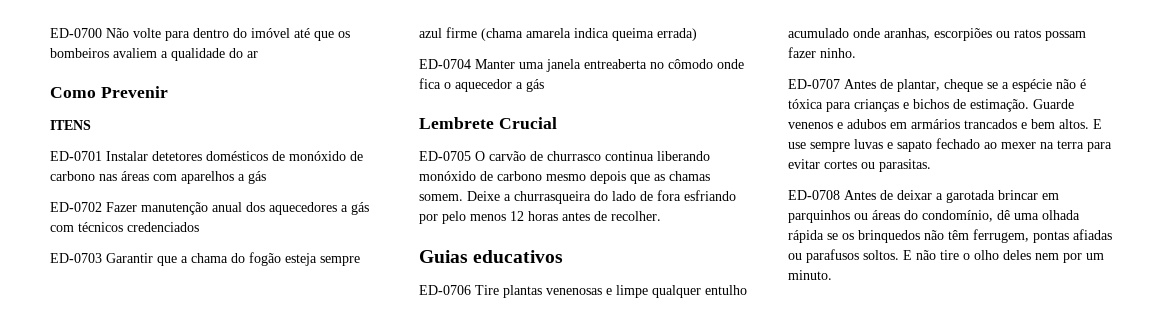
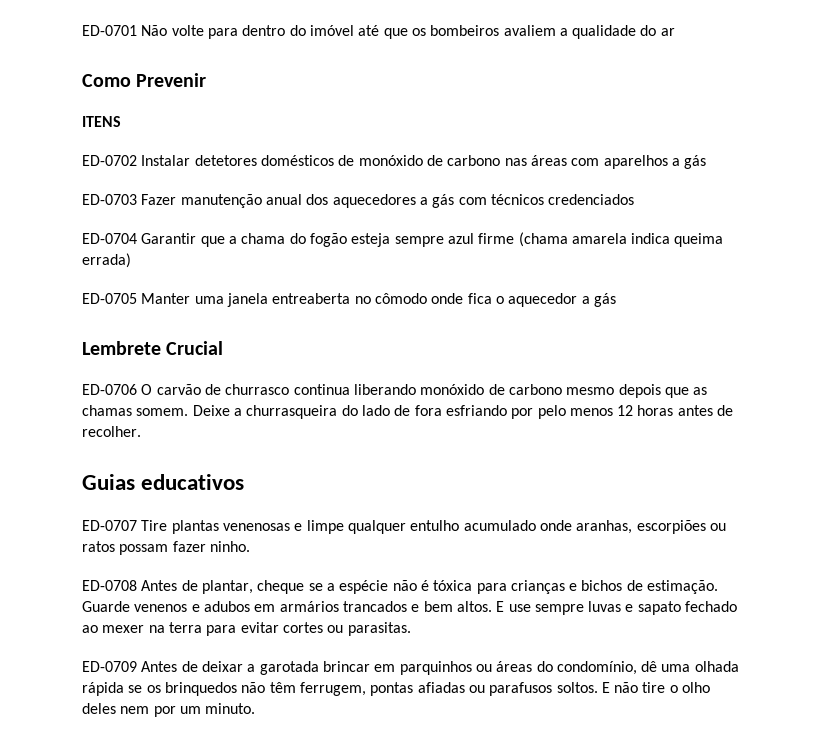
- ED-0700 Não volte para dentro do imóvel até que os bombeiros avaliem a qualidade do ar
+ ED-0701 Não volte para dentro do imóvel até que os bombeiros avaliem a qualidade do ar
- ED-0701 Instalar detetores domésticos de monóxido de carbono nas áreas com aparelhos a gás
+ ED-0702 Instalar detetores domésticos de monóxido de carbono nas áreas com aparelhos a gás
- ED-0702 Fazer manutenção anual dos aquecedores a gás com técnicos credenciados
+ ED-0703 Fazer manutenção anual dos aquecedores a gás com técnicos credenciados
- ED-0703 Garantir que a chama do fogão esteja sempre azul firme (chama amarela indica queima errada)
+ ED-0704 Garantir que a chama do fogão esteja sempre azul firme (chama amarela indica queima errada)
- ED-0704 Manter uma janela entreaberta no cômodo onde fica o aquecedor a gás
+ ED-0705 Manter uma janela entreaberta no cômodo onde fica o aquecedor a gás
- ED-0705 O carvão de churrasco continua liberando monóxido de carbono mesmo depois que as chamas somem.
+ ED-0706 O carvão de churrasco continua liberando monóxido de carbono mesmo depois que as chamas somem.
- ED-0706 Tire plantas venenosas e limpe qualquer entulho acumulado onde aranhas, escorpiões ou ratos possam fazer ninho.
+ ED-0707 Tire plantas venenosas e limpe qualquer entulho acumulado onde aranhas, escorpiões ou ratos possam fazer ninho.
- ED-0707 Antes de plantar, cheque se a espécie não é tóxica para crianças e bichos de estimação.
+ ED-0708 Antes de plantar, cheque se a espécie não é tóxica para crianças e bichos de estimação.
- ED-0708 Antes de deixar a garotada brincar em parquinhos ou áreas do condomínio, dê uma olhada rápida se os brinquedos não têm ferrugem, pontas afiadas ou parafusos soltos.
+ ED-0709 Antes de deixar a garotada brincar em parquinhos ou áreas do condomínio, dê uma olhada rápida se os brinquedos não têm ferrugem, pontas afiadas ou parafusos soltos.

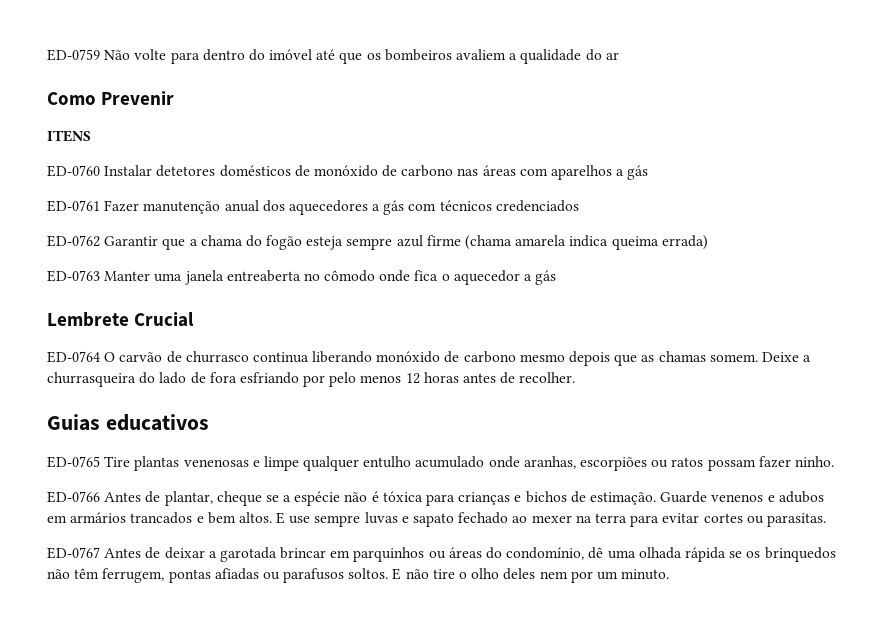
- ED-0701 Não volte para dentro do imóvel até que os bombeiros avaliem a qualidade do ar
+ ED-0759 Não volte para dentro do imóvel até que os bombeiros avaliem a qualidade do ar
- ED-0702 Instalar detetores domésticos de monóxido de carbono nas áreas com aparelhos a gás
+ ED-0760 Instalar detetores domésticos de monóxido de carbono nas áreas com aparelhos a gás
- ED-0703 Fazer manutenção anual dos aquecedores a gás com técnicos credenciados
+ ED-0761 Fazer manutenção anual dos aquecedores a gás com técnicos credenciados
- ED-0704 Garantir que a chama do fogão esteja sempre azul firme (chama amarela indica queima errada)
+ ED-0762 Garantir que a chama do fogão esteja sempre azul firme (chama amarela indica queima errada)
- ED-0705 Manter uma janela entreaberta no cômodo onde fica o aquecedor a gás
+ ED-0763 Manter uma janela entreaberta no cômodo onde fica o aquecedor a gás
- ED-0706 O carvão de churrasco continua liberando monóxido de carbono mesmo depois que as chamas somem.
+ ED-0764 O carvão de churrasco continua liberando monóxido de carbono mesmo depois que as chamas somem.
- ED-0707 Tire plantas venenosas e limpe qualquer entulho acumulado onde aranhas, escorpiões ou ratos possam fazer ninho.
+ ED-0765 Tire plantas venenosas e limpe qualquer entulho acumulado onde aranhas, escorpiões ou ratos possam fazer ninho.
- ED-0708 Antes de plantar, cheque se a espécie não é tóxica para crianças e bichos de estimação.
+ ED-0766 Antes de plantar, cheque se a espécie não é tóxica para crianças e bichos de estimação.
- ED-0709 Antes de deixar a garotada brincar em parquinhos ou áreas do condomínio, dê uma olhada rápida se os brinquedos não têm ferrugem, pontas afiadas ou parafusos soltos.
+ ED-0767 Antes de deixar a garotada brincar em parquinhos ou áreas do condomínio, dê uma olhada rápida se os brinquedos não têm ferrugem, pontas afiadas ou parafusos soltos.

